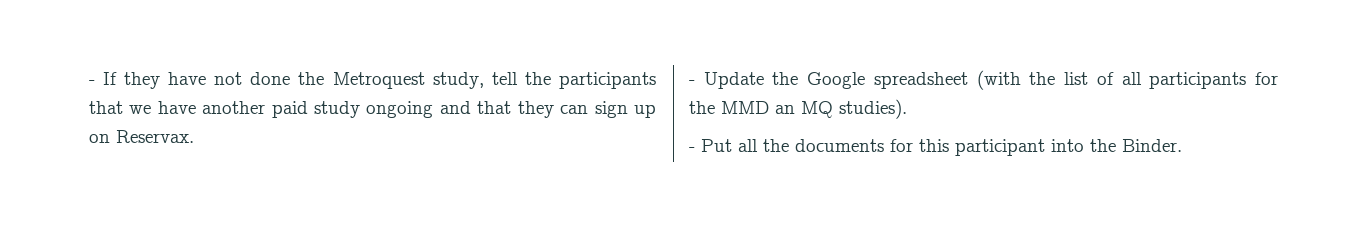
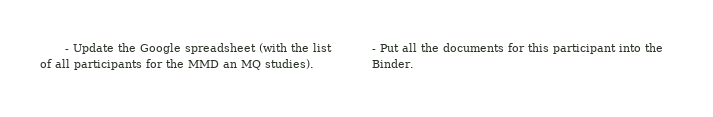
- - If they have not done the Metroquest study, tell the participants that we have another paid study ongoing and that they can sign up on Reservax.

